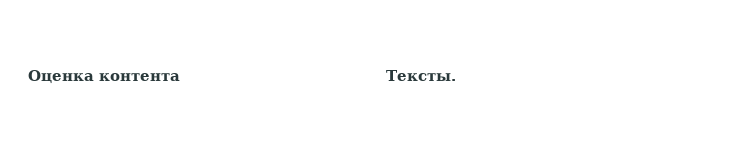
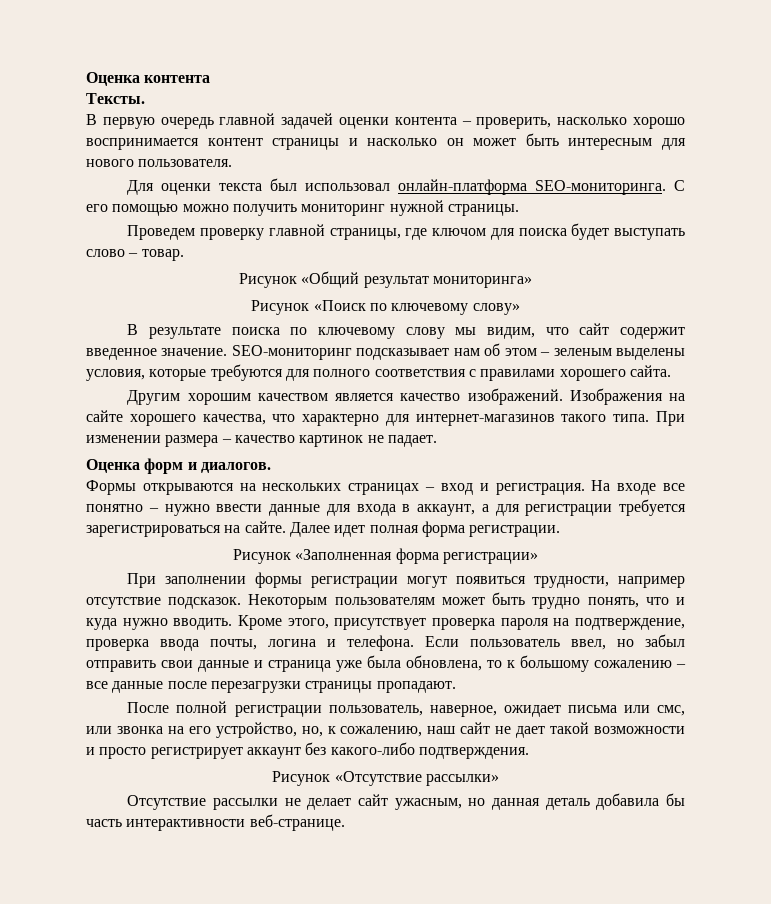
+ В первую очередь главной задачей оценки контента – проверить, насколько хорошо воспринимается контент страницы и насколько он может быть интересным для нового пользователя.
+ Для оценки текста был использовал онлайн-платформа SEO-мониторинга. С его помощью можно получить мониторинг нужной страницы.
+ Проведем проверку главной страницы, где ключом для поиска будет выступать слово – товар.
+ Рисунок «Общий результат мониторинга»
+ Рисунок «Поиск по ключевому слову»
+ В результате поиска по ключевому слову мы видим, что сайт содержит введенное значение. SEO-мониторинг подсказывает нам об этом – зеленым выделены условия, которые требуются для полного соответствия с правилами хорошего сайта.
+ Другим хорошим качеством является качество изображений. Изображения на сайте хорошего качества, что характерно для интернет-магазинов такого типа. При изменении размера – качество картинок не падает.
+ Оценка форм и диалогов.
+ Формы открываются на нескольких страницах – вход и регистрация. На входе все понятно – нужно ввести данные для входа в аккаунт, а для регистрации требуется зарегистрироваться на сайте. Далее идет полная форма регистрации.
+ Рисунок «Заполненная форма регистрации»
+ При заполнении формы регистрации могут появиться трудности, например отсутствие подсказок. Некоторым пользователям может быть трудно понять, что и куда нужно вводить. Кроме этого, присутствует проверка пароля на подтверждение, проверка ввода почты, логина и телефона. Если пользователь ввел, но забыл отправить свои данные и страница уже была обновлена, то к большому сожалению – все данные после перезагрузки страницы пропадают.
+ После полной регистрации пользователь, наверное, ожидает письма или смс, или звонка на его устройство, но, к сожалению, наш сайт не дает такой возможности и просто регистрирует аккаунт без какого-либо подтверждения.
+ Рисунок «Отсутствие рассылки»
+ Отсутствие рассылки не делает сайт ужасным, но данная деталь добавила бы часть интерактивности веб-странице.

